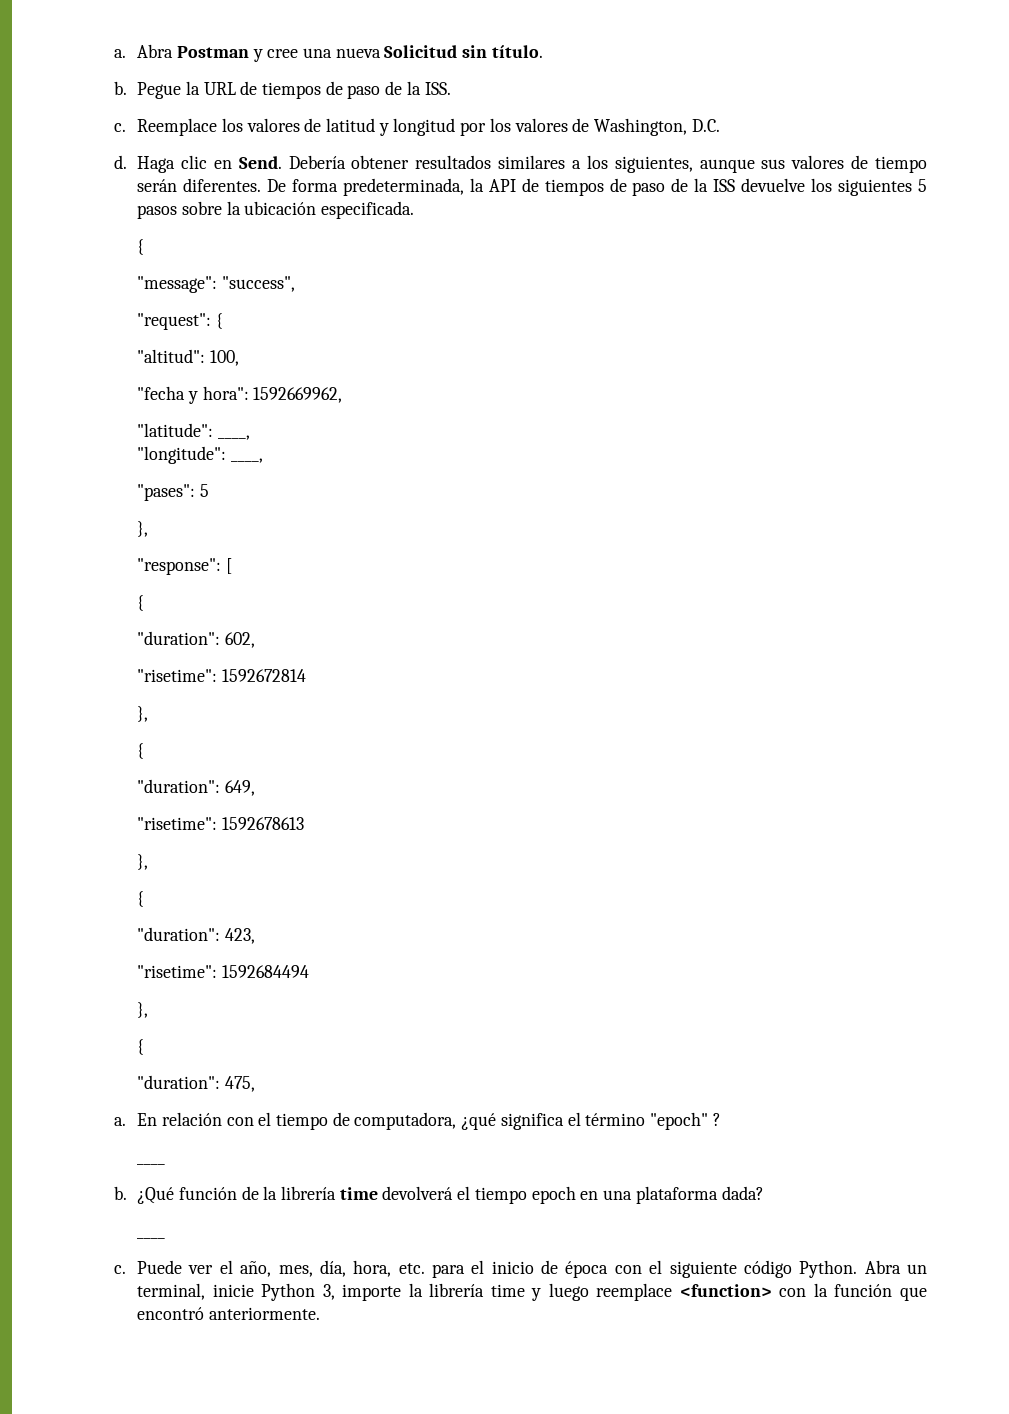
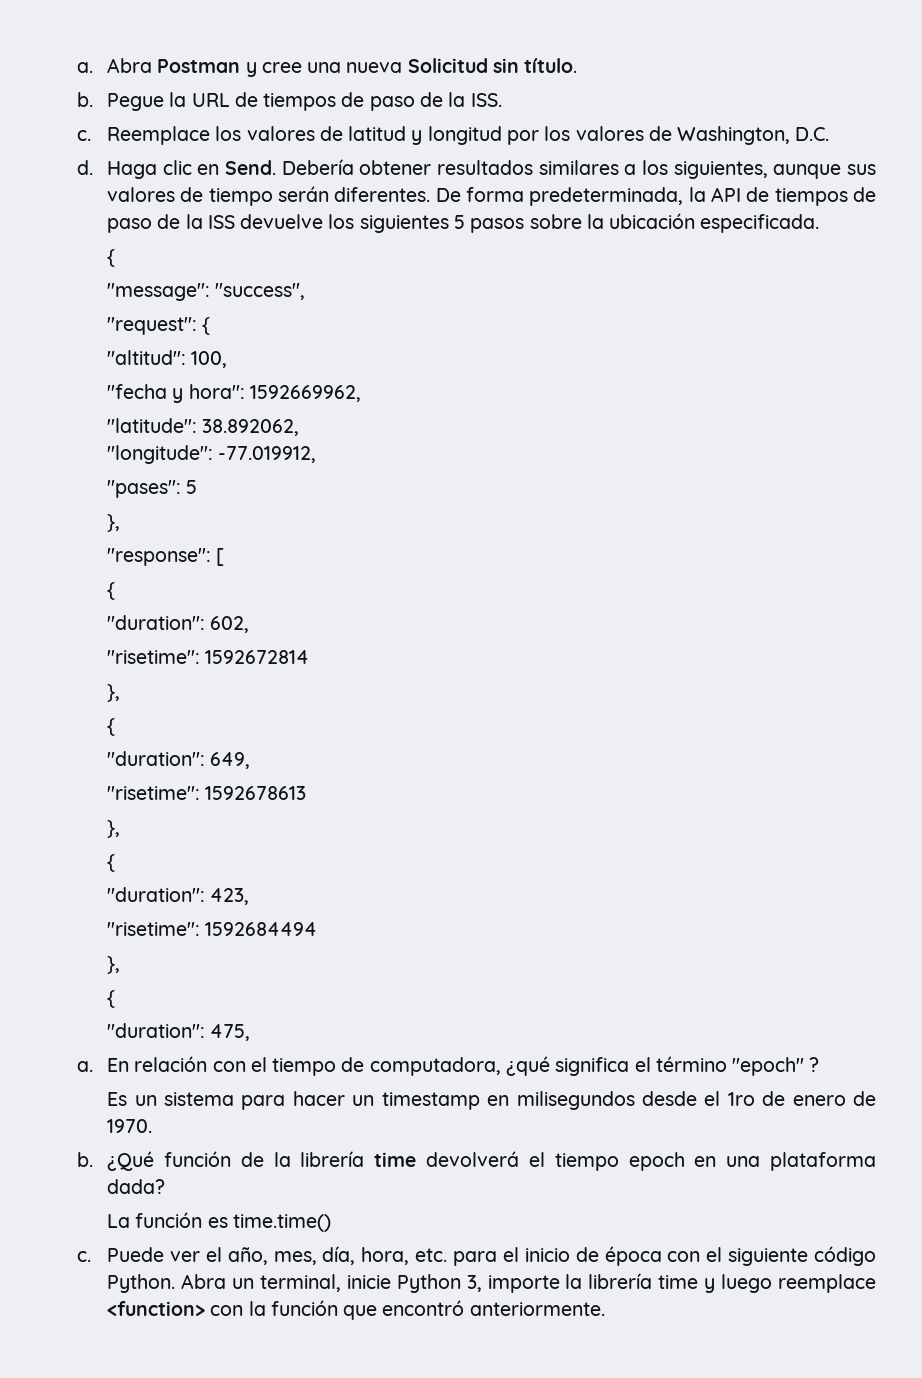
- "latitude": ____,
+ "latitude": 38.892062,
- "longitude": ____,
+ "longitude": -77.019912,
  En relación con el tiempo de computadora, ¿qué significa el término "epoch" ?
- ____
+ Es un sistema para hacer un timestamp en milisegundos desde el 1ro de enero de 1970.
  ¿Qué función de la librería time devolverá el tiempo epoch en una plataforma dada?
- ____
+ La función es time.time()

